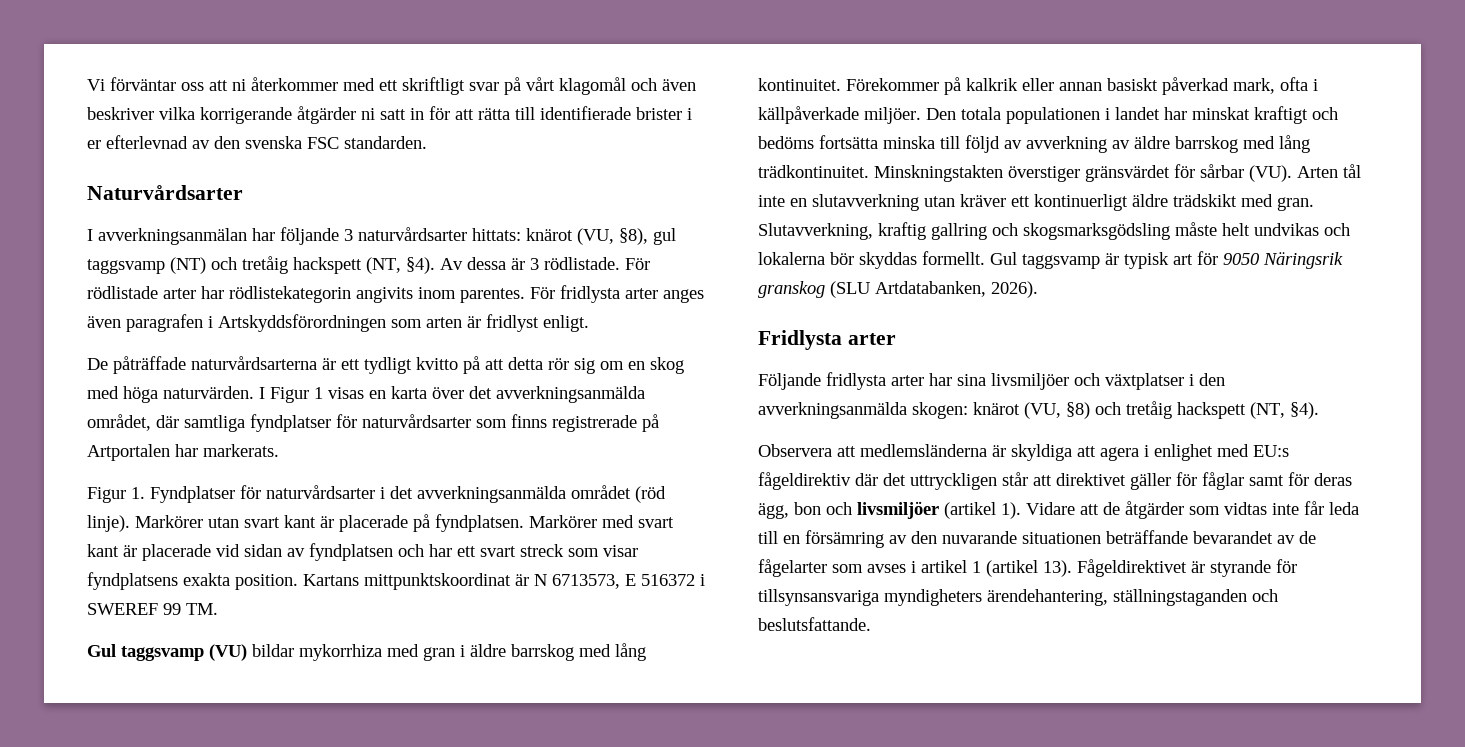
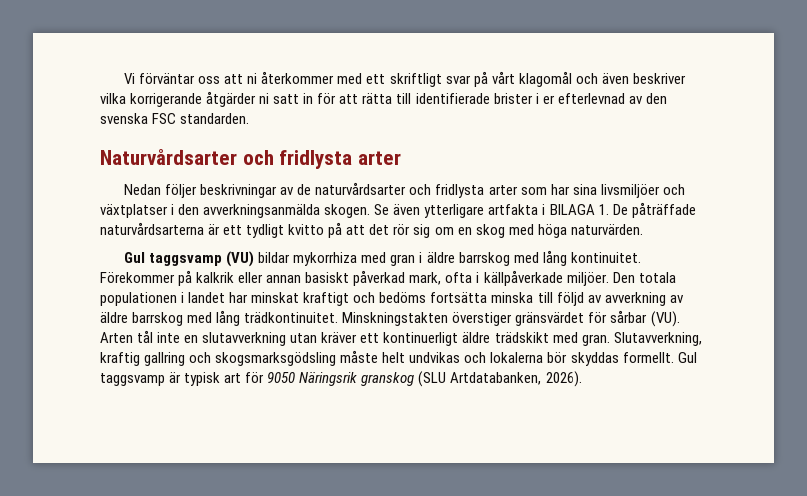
- Naturvårdsarter
- I avverkningsanmälan har följande 3 naturvårdsarter hittats: knärot (VU, §8), gul taggsvamp (NT) och tretåig hackspett (NT, §4). Av dessa är 3 rödlistade. För rödlistade arter har rödlistekategorin angivits inom parentes. För fridlysta arter anges även paragrafen i Artskyddsförordningen som arten är fridlyst enligt.
- De påträffade naturvårdsarterna är ett tydligt kvitto på att detta rör sig om en skog med höga naturvärden. I Figur 1 visas en karta över det avverkningsanmälda området, där samtliga fyndplatser för naturvårdsarter som finns registrerade på Artportalen har markerats.
- Figur 1. Fyndplatser för naturvårdsarter i det avverkningsanmälda området (röd linje). Markörer utan svart kant är placerade på fyndplatsen. Markörer med svart kant är placerade vid sidan av fyndplatsen och har ett svart streck som visar fyndplatsens exakta position. Kartans mittpunktskoordinat är N 6713573, E 516372 i SWEREF 99 TM.
+ Naturvårdsarter och fridlysta arter
+ Nedan följer beskrivningar av de naturvårdsarter och fridlysta arter som har sina livsmiljöer och växtplatser i den avverkningsanmälda skogen. Se även ytterligare artfakta i BILAGA 1. De påträffade naturvårdsarterna är ett tydligt kvitto på att det rör sig om en skog med höga naturvärden.
- Fridlysta arter
- Följande fridlysta arter har sina livsmiljöer och växtplatser i den avverkningsanmälda skogen: knärot (VU, §8) och tretåig hackspett (NT, §4).
- Observera att medlemsländerna är skyldiga att agera i enlighet med EU:s fågeldirektiv där det uttryckligen står att direktivet gäller för fåglar samt för deras ägg, bon och livsmiljöer (artikel 1). Vidare att de åtgärder som vidtas inte får leda till en försämring av den nuvarande situationen beträffande bevarandet av de fågelarter som avses i artikel 1 (artikel 13). Fågeldirektivet är styrande för tillsynsansvariga myndigheters ärendehantering, ställningstaganden och beslutsfattande.

